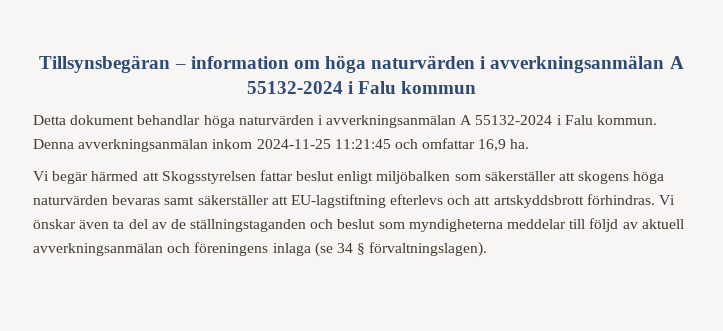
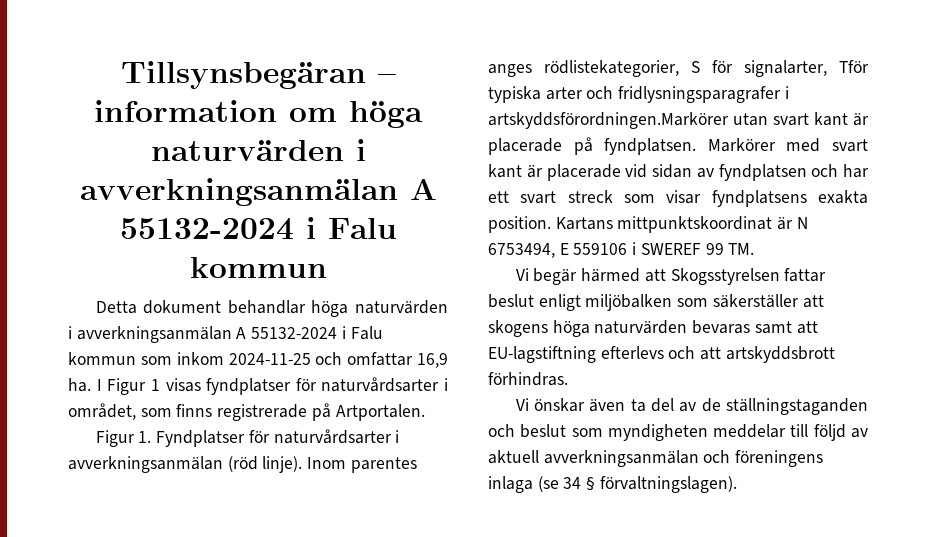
- Detta dokument behandlar höga naturvärden i avverkningsanmälan A 55132-2024 i Falu kommun. Denna avverkningsanmälan inkom 2024-11-25 11:21:45 och omfattar 16,9 ha.
+ Detta dokument behandlar höga naturvärden i avverkningsanmälan A 55132-2024 i Falu kommun som inkom 2024-11-25 och omfattar 16,9 ha. I Figur 1 visas fyndplatser för naturvårdsarter i området, som finns registrerade på Artportalen.
+ Figur 1. Fyndplatser för naturvårdsarter i avverkningsanmälan (röd linje). Inom parentes anges rödlistekategorier, S för signalarter, Tför typiska arter och fridlysningsparagrafer i artskyddsförordningen.Markörer utan svart kant är placerade på fyndplatsen. Markörer med svart kant är placerade vid sidan av fyndplatsen och har ett svart streck som visar fyndplatsens exakta position. Kartans mittpunktskoordinat är N 6753494, E 559106 i SWEREF 99 TM.
- Vi begär härmed att Skogsstyrelsen fattar beslut enligt miljöbalken som säkerställer att skogens höga naturvärden bevaras samt säkerställer att EU-lagstiftning efterlevs och att artskyddsbrott förhindras. Vi önskar även ta del av de ställningstaganden och beslut som myndigheterna meddelar till följd av aktuell avverkningsanmälan och föreningens inlaga (se 34 § förvaltningslagen).
+ Vi begär härmed att Skogsstyrelsen fattar beslut enligt miljöbalken som säkerställer att skogens höga naturvärden bevaras samt att EU-lagstiftning efterlevs och att artskyddsbrott förhindras.
+ Vi önskar även ta del av de ställningstaganden och beslut som myndigheten meddelar till följd av aktuell avverkningsanmälan och föreningens inlaga (se 34 § förvaltningslagen).

